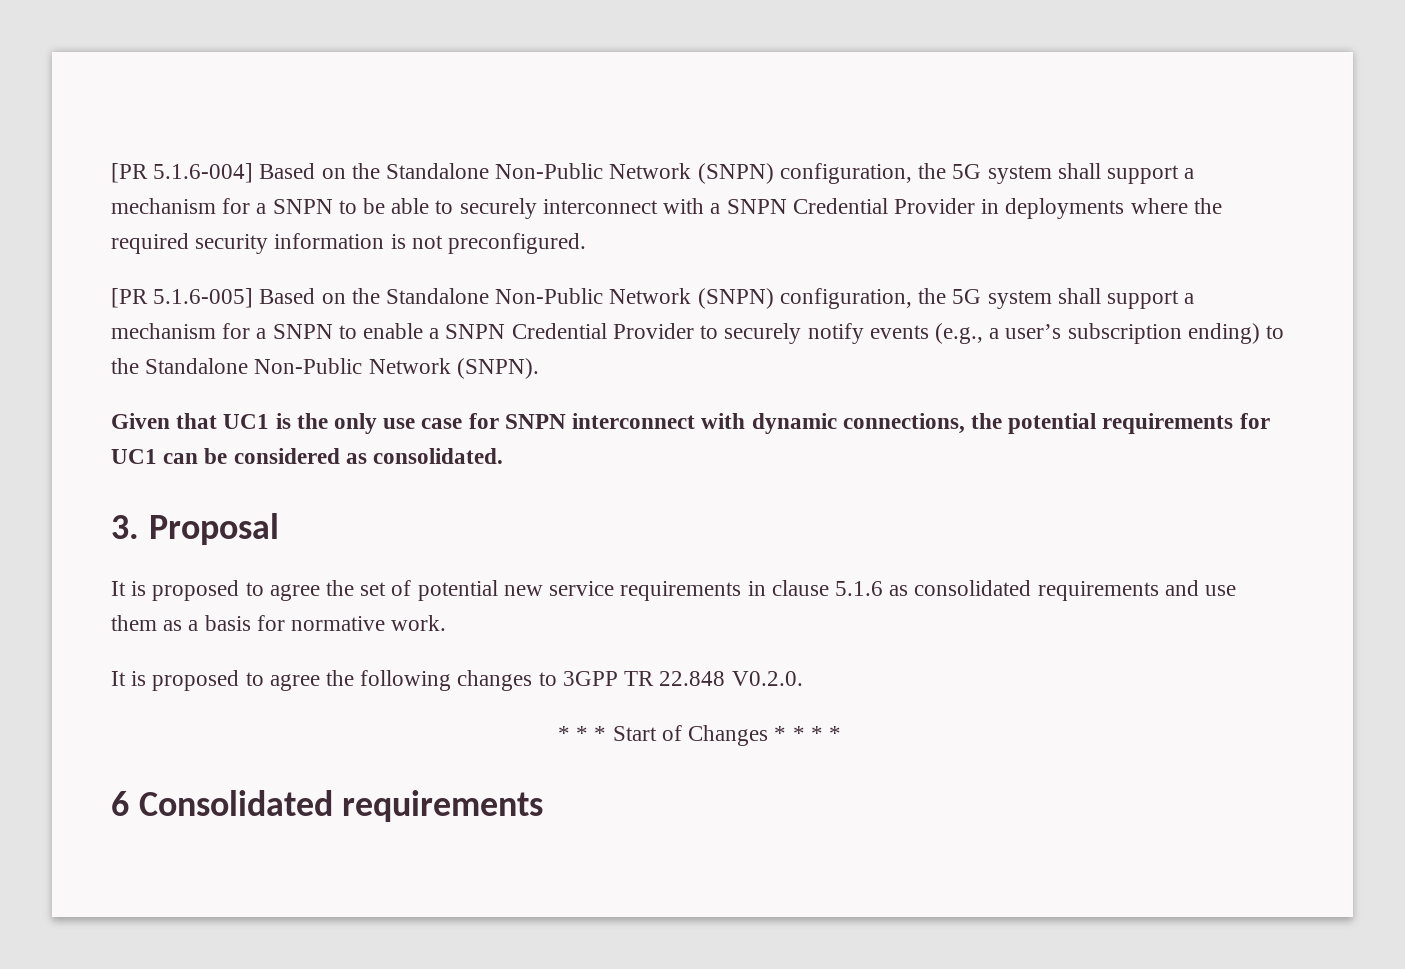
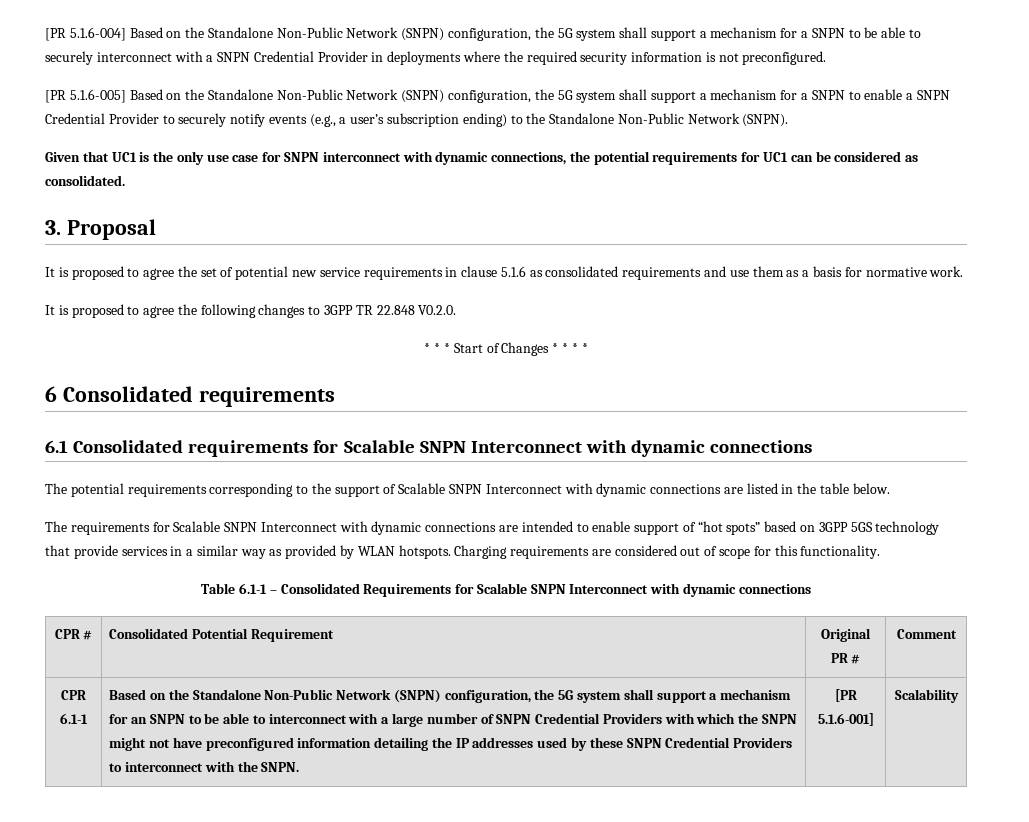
+ 6.1 Consolidated requirements for Scalable SNPN Interconnect with dynamic connections
+ The potential requirements corresponding to the support of Scalable SNPN Interconnect with dynamic connections are listed in the table below.
+ The requirements for Scalable SNPN Interconnect with dynamic connections are intended to enable support of “hot spots” based on 3GPP 5GS technology that provide services in a similar way as provided by WLAN hotspots. Charging requirements are considered out of scope for this functionality.
+ Table 6.1-1 – Consolidated Requirements for Scalable SNPN Interconnect with dynamic connections
+ CPR # | Consolidated Potential Requirement | Original PR # | Comment
+ CPR 6.1-1 | Based on the Standalone Non-Public Network (SNPN) configuration, the 5G system shall support a mechanism for an SNPN to be able to interconnect with a large number of SNPN Credential Providers with which the SNPN might not have preconfigured information detailing the IP addresses used by these SNPN Credential Providers to interconnect with the SNPN. | [PR 5.1.6-001] | Scalability

